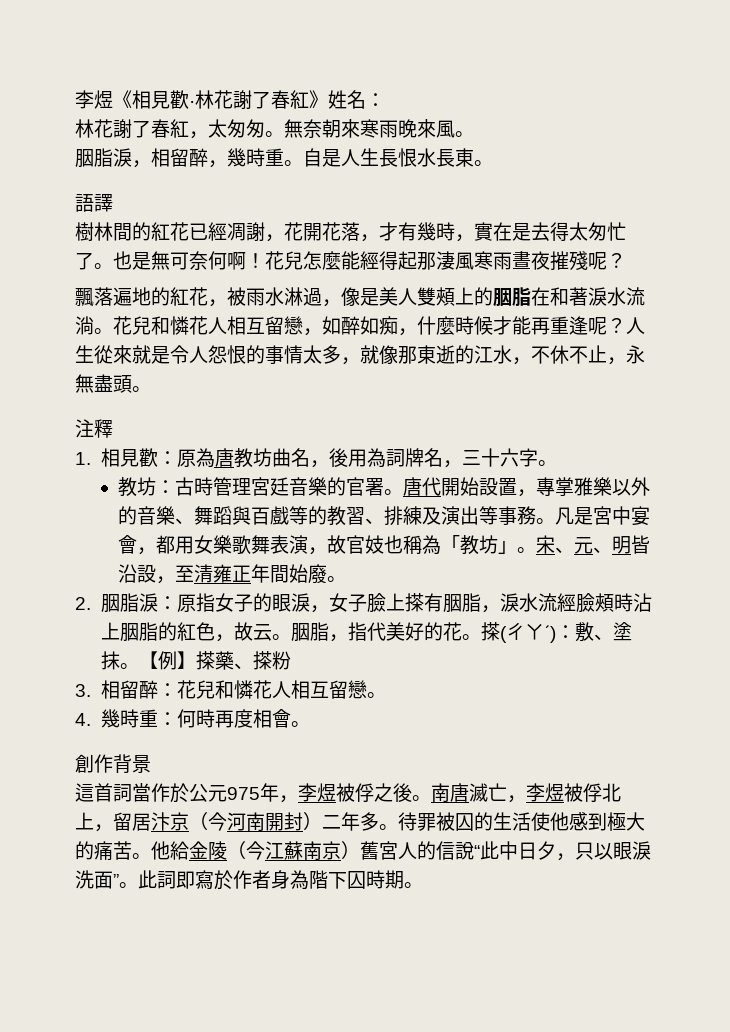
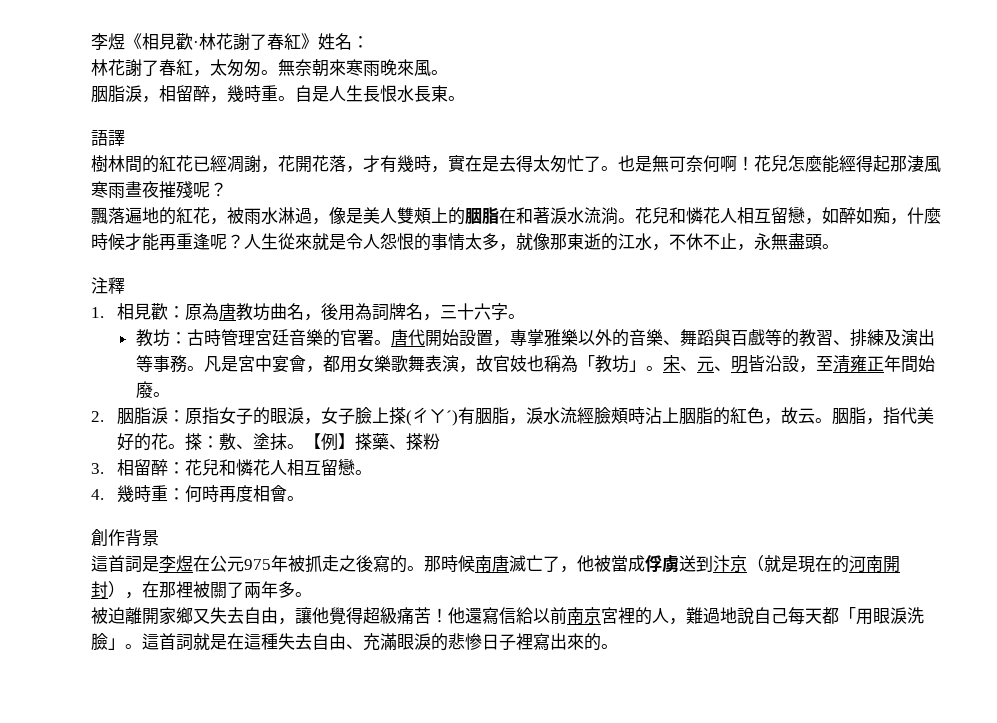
- 2.胭脂淚：原指女子的眼淚，女子臉上搽有胭脂，淚水流經臉頰時沾上胭脂的紅色，故云。
+ 2.胭脂淚：原指女子的眼淚，女子臉上搽(ㄔㄚˊ)有胭脂，淚水流經臉頰時沾上胭脂的紅色，故云。
- 搽(ㄔㄚˊ)：敷、塗抹。
+ 搽：敷、塗抹。
- 這首詞當作於公元975年，李煜被俘之後。南唐滅亡，李煜被俘北上，留居汴京（今河南開封）二年多。待罪被囚的生活使他感到極大的痛苦。他給金陵（今江蘇南京）舊宮人的信說“此中日夕，只以眼淚洗面”。此詞即寫於作者身為階下囚時期。
+ 這首詞是李煜在公元975年被抓走之後寫的。那時候南唐滅亡了，他被當成俘虜送到汴京（就是現在的河南開封），在那裡被關了兩年多。
+ 被迫離開家鄉又失去自由，讓他覺得超級痛苦！他還寫信給以前南京宮裡的人，難過地說自己每天都「用眼淚洗臉」。這首詞就是在這種失去自由、充滿眼淚的悲慘日子裡寫出來的。

